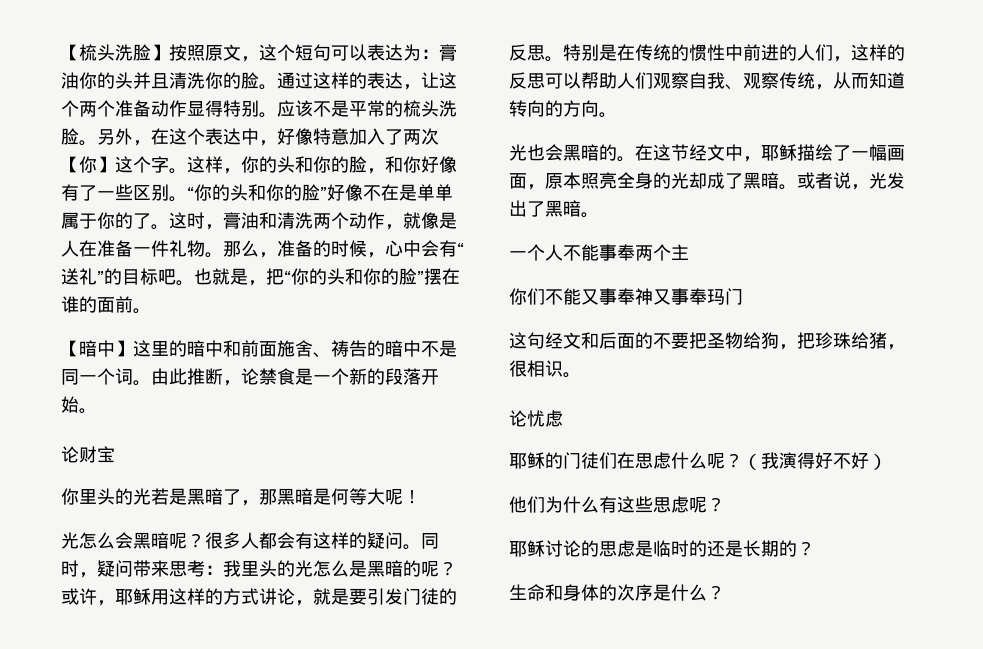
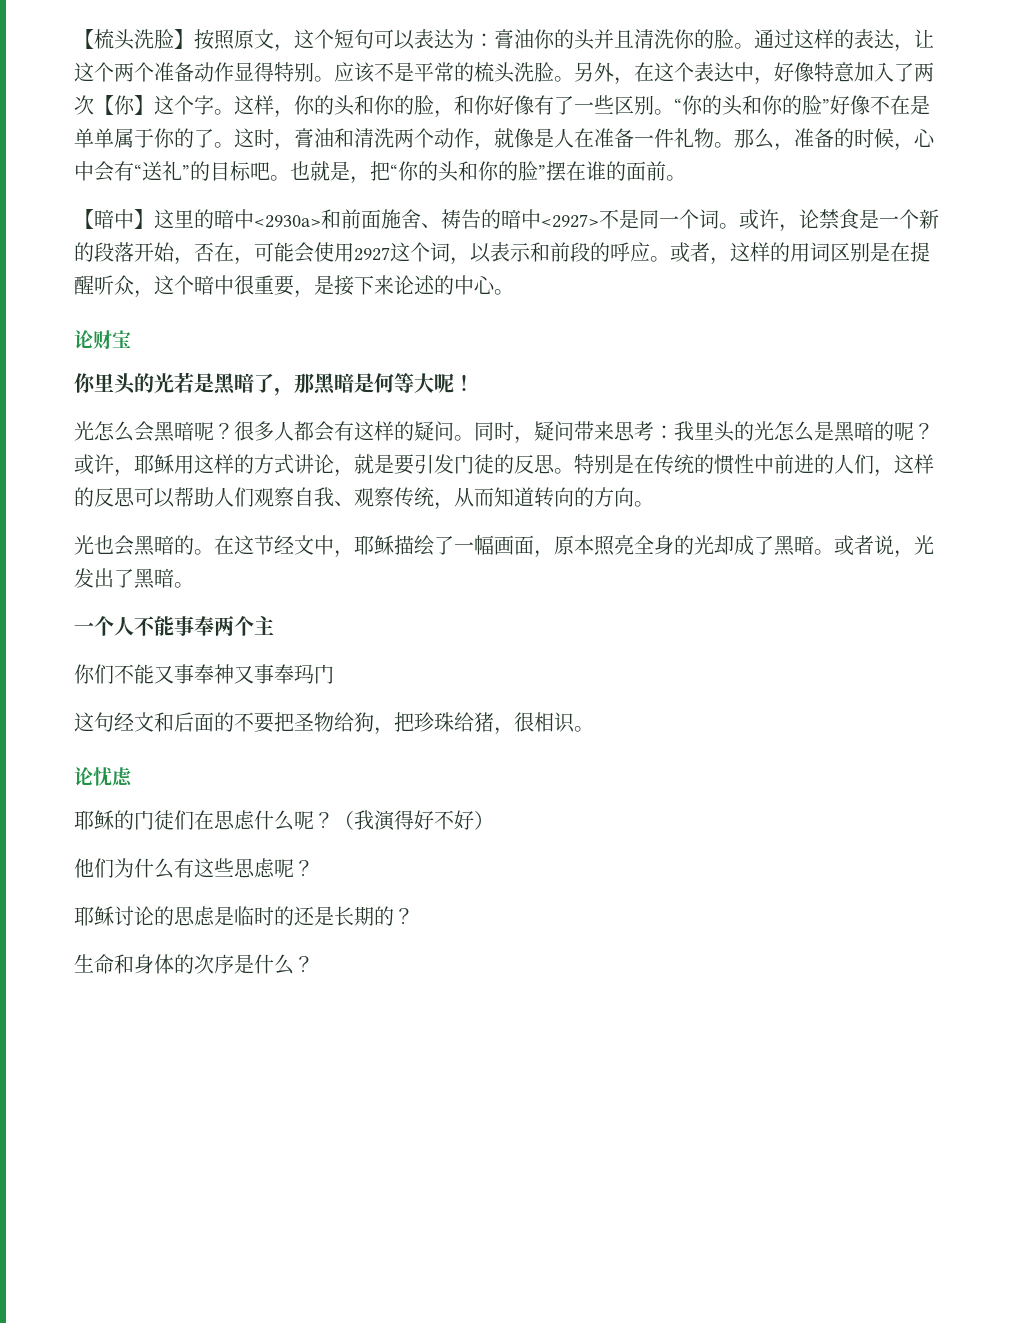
- 【暗中】这里的暗中和前面施舍、祷告的暗中不是同一个词。
+ 【暗中】这里的暗中<2930a>和前面施舍、祷告的暗中<2927>不是同一个词。
- 由此推断，论禁食是一个新的段落开始。
+ 或许，论禁食是一个新的段落开始，否在，可能会使用2927这个词，以表示和前段的呼应。或者，这样的用词区别是在提醒听众，这个暗中很重要，是接下来论述的中心。

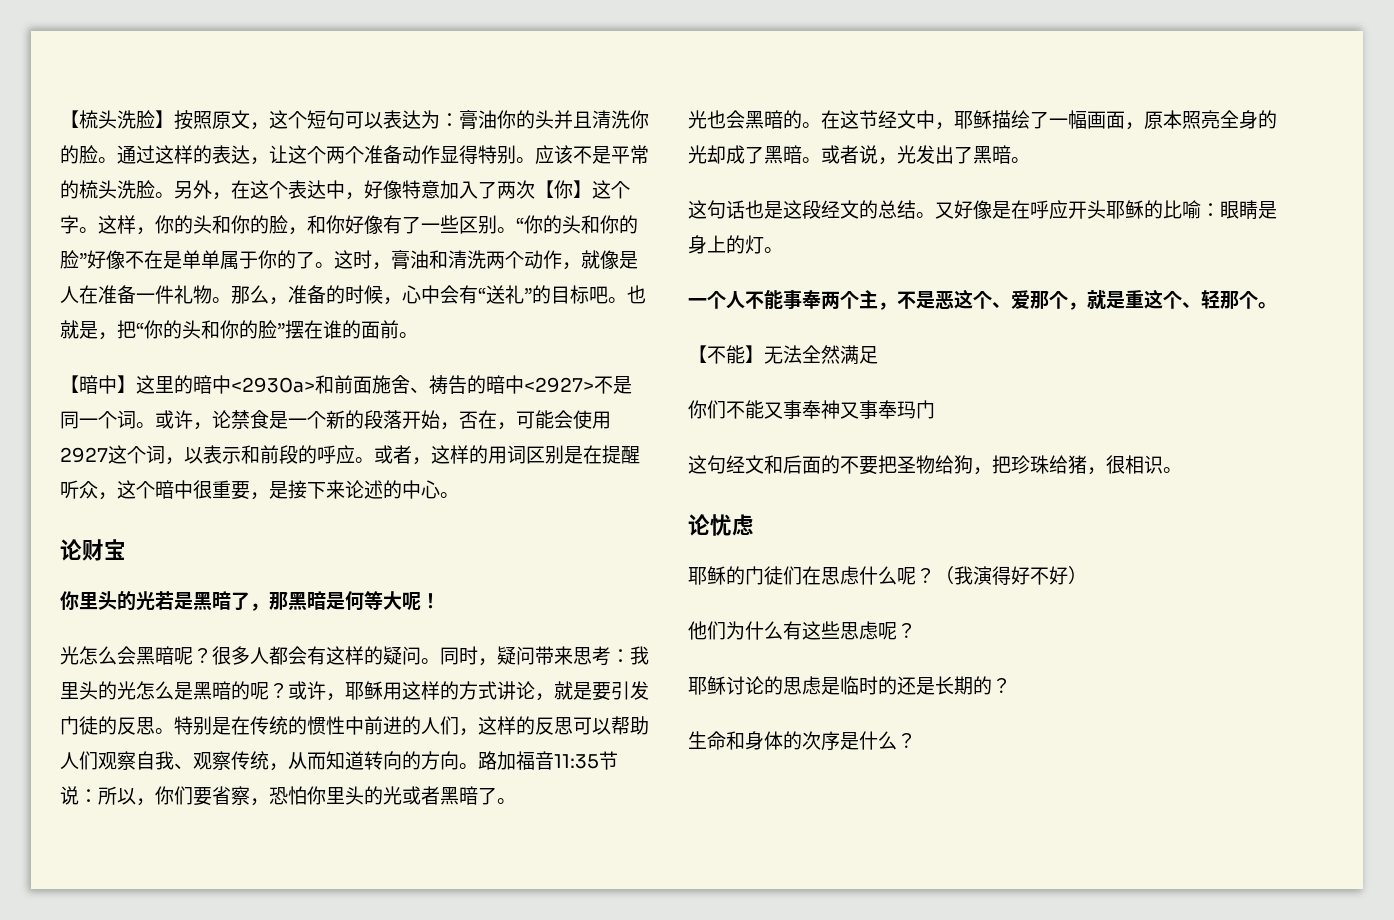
+ 路加福音11:35节说：所以，你们要省察，恐怕你里头的光或者黑暗了。
+ 这句话也是这段经文的总结。又好像是在呼应开头耶稣的比喻：眼睛是身上的灯。
- 一个人不能事奉两个主
+ 一个人不能事奉两个主，不是恶这个、爱那个，就是重这个、轻那个。
+ 【不能】无法全然满足

